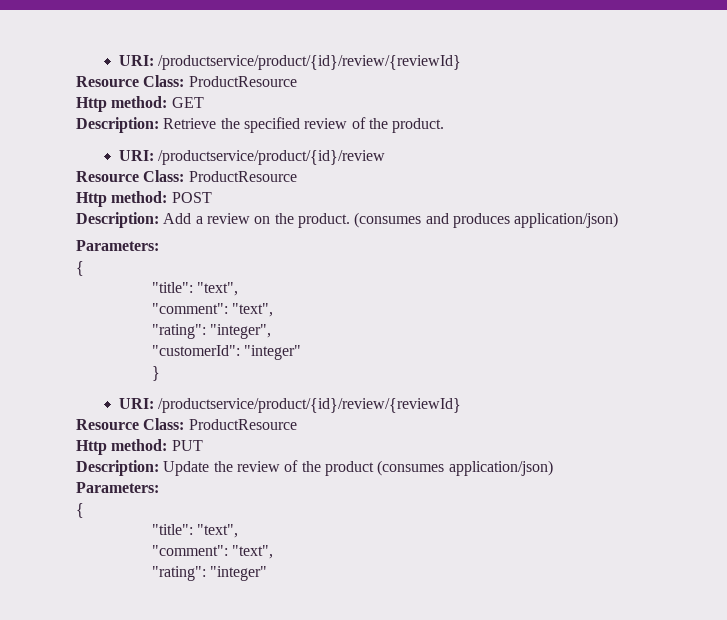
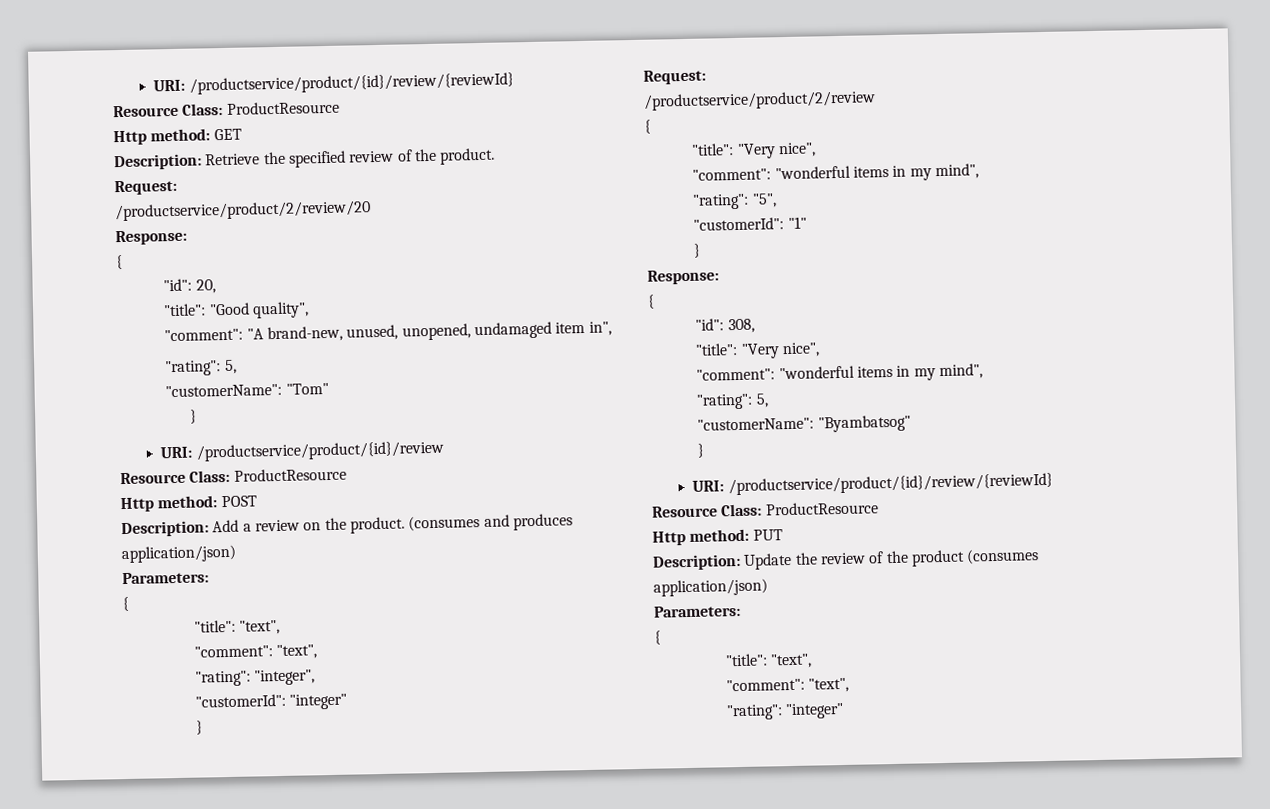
  Description: Retrieve the specified review of the product.
+ Request:
+ /productservice/product/2/review/20
+ Response:
+ {
+ "id": 20,
+ "title": "Good quality",
+ "comment": "A brand-new, unused, unopened, undamaged item in",
+ "rating": 5,
+ "customerName": "Tom"
+ }
  "customerId": "integer"
+ }
+ Request:
+ /productservice/product/2/review
+ {
+ "title": "Very nice",
+ "comment": "wonderful items in my mind",
+ "rating": "5",
+ "customerId": "1"
+ }
+ Response:
+ {
+ "id": 308,
+ "title": "Very nice",
+ "comment": "wonderful items in my mind",
+ "rating": 5,
+ "customerName": "Byambatsog"

